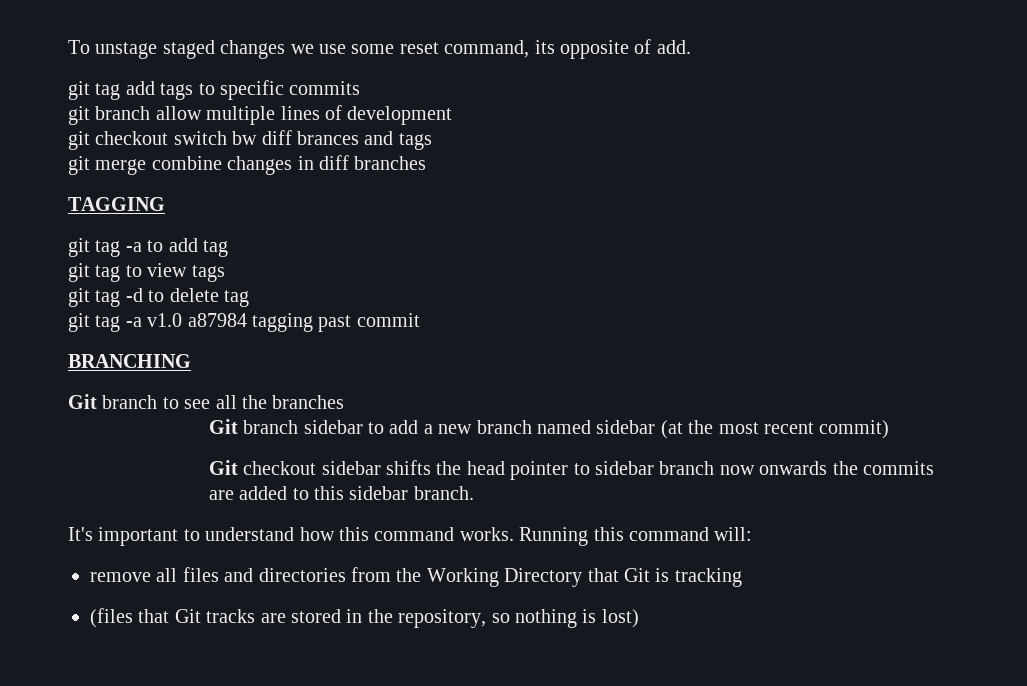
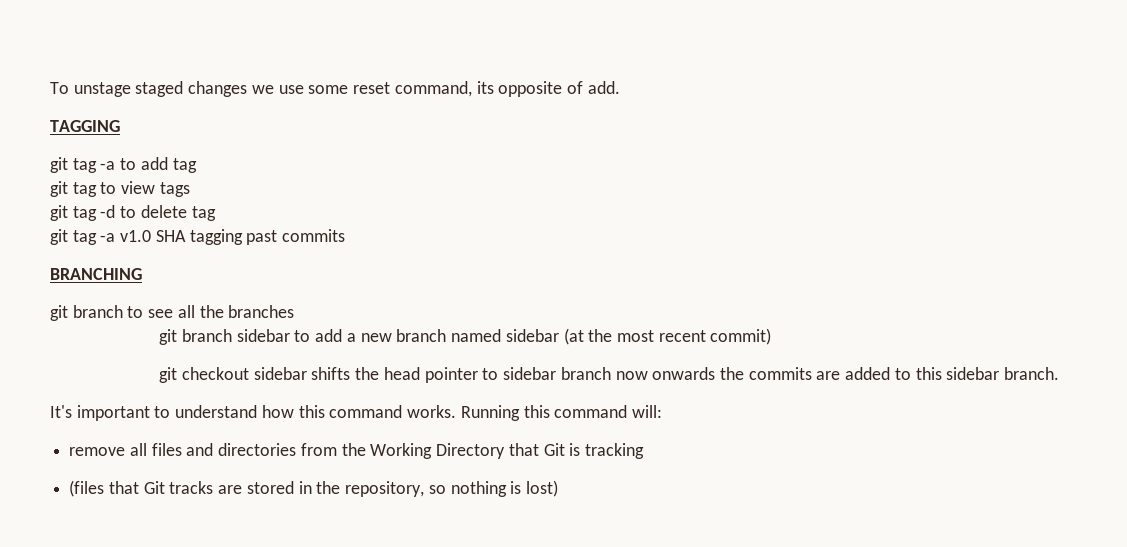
- git tag add tags to specific commits
- git branch allow multiple lines of development
- git checkout switch bw diff brances and tags
- git merge combine changes in diff branches
- git tag -a v1.0 a87984 tagging past commit
+ git tag -a v1.0 SHA tagging past commits
- Git branch to see all the branches
+ git branch to see all the branches
- Git branch sidebar to add a new branch named sidebar (at the most recent commit)
+ git branch sidebar to add a new branch named sidebar (at the most recent commit)
- Git checkout sidebar shifts the head pointer to sidebar branch now onwards the commits are added to this sidebar branch.
+ git checkout sidebar shifts the head pointer to sidebar branch now onwards the commits are added to this sidebar branch.

